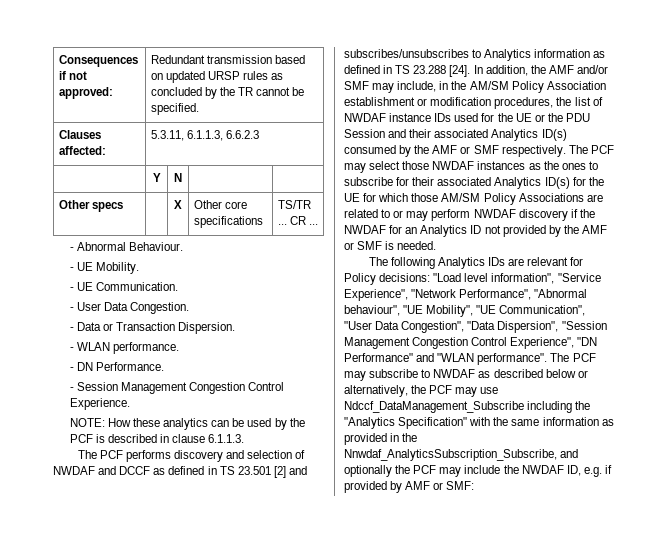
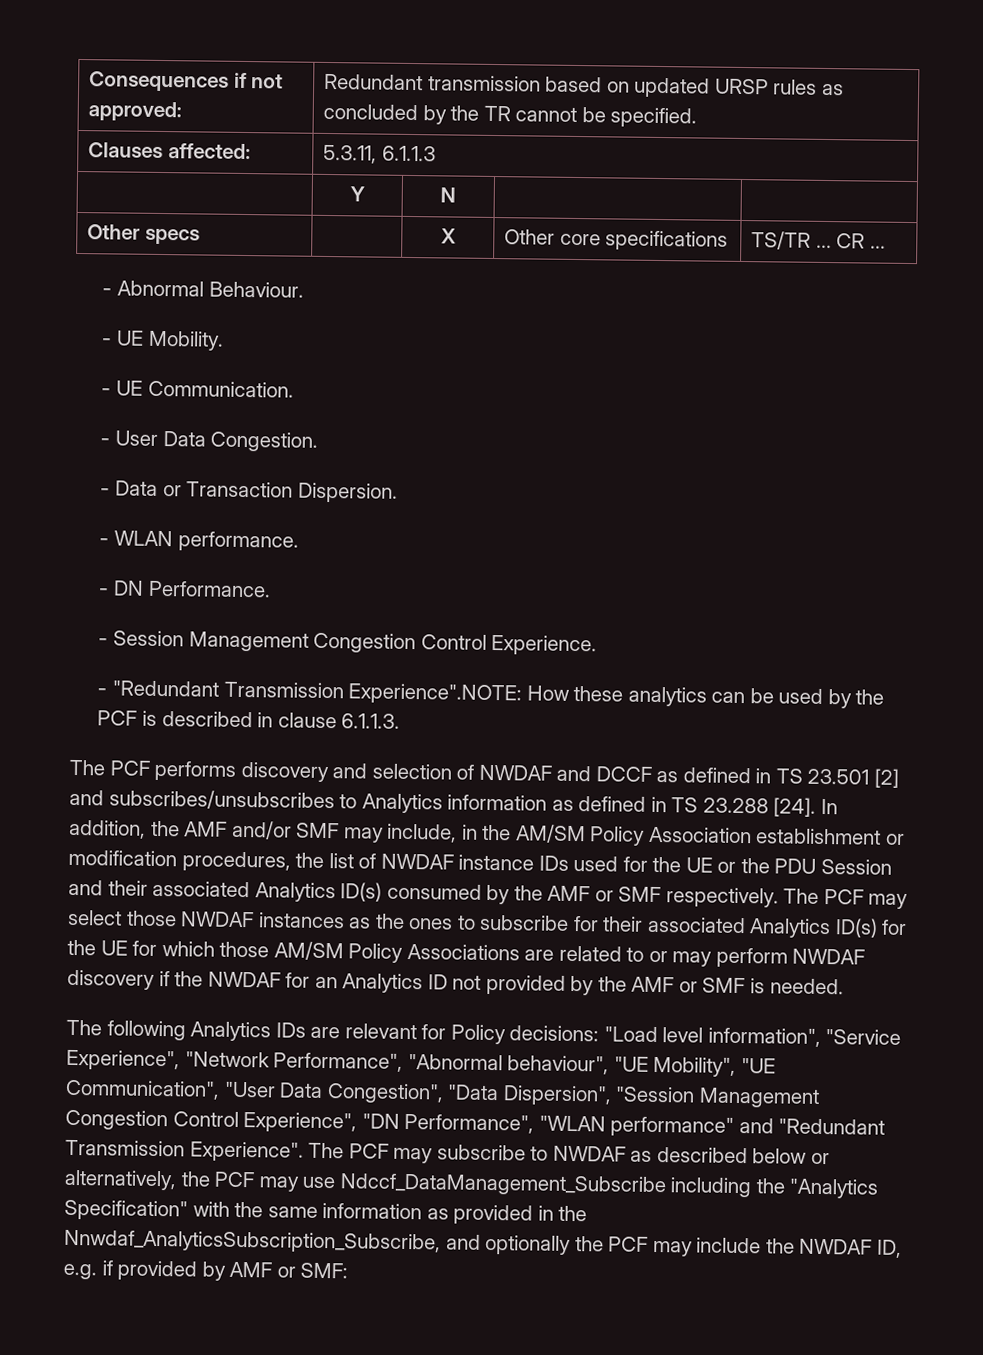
- Clauses affected: | 5.3.11, 6.1.1.3, 6.6.2.3
+ Clauses affected: | 5.3.11, 6.1.1.3
- NOTE: How these analytics can be used by the PCF is described in clause 6.1.1.3.
+ - "Redundant Transmission Experience".NOTE: How these analytics can be used by the PCF is described in clause 6.1.1.3.
- The following Analytics IDs are relevant for Policy decisions: "Load level information", "Service Experience", "Network Performance", "Abnormal behaviour", "UE Mobility", "UE Communication", "User Data Congestion", "Data Dispersion", "Session Management Congestion Control Experience", "DN Performance" and "WLAN performance".
+ The following Analytics IDs are relevant for Policy decisions: "Load level information", "Service Experience", "Network Performance", "Abnormal behaviour", "UE Mobility", "UE Communication", "User Data Congestion", "Data Dispersion", "Session Management Congestion Control Experience", "DN Performance", "WLAN performance" and "Redundant Transmission Experience".

